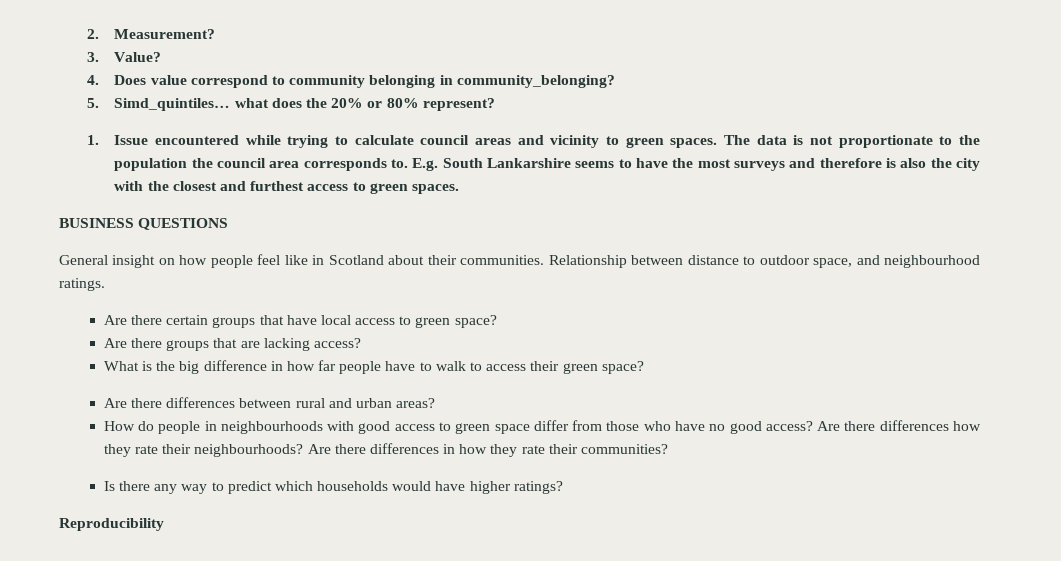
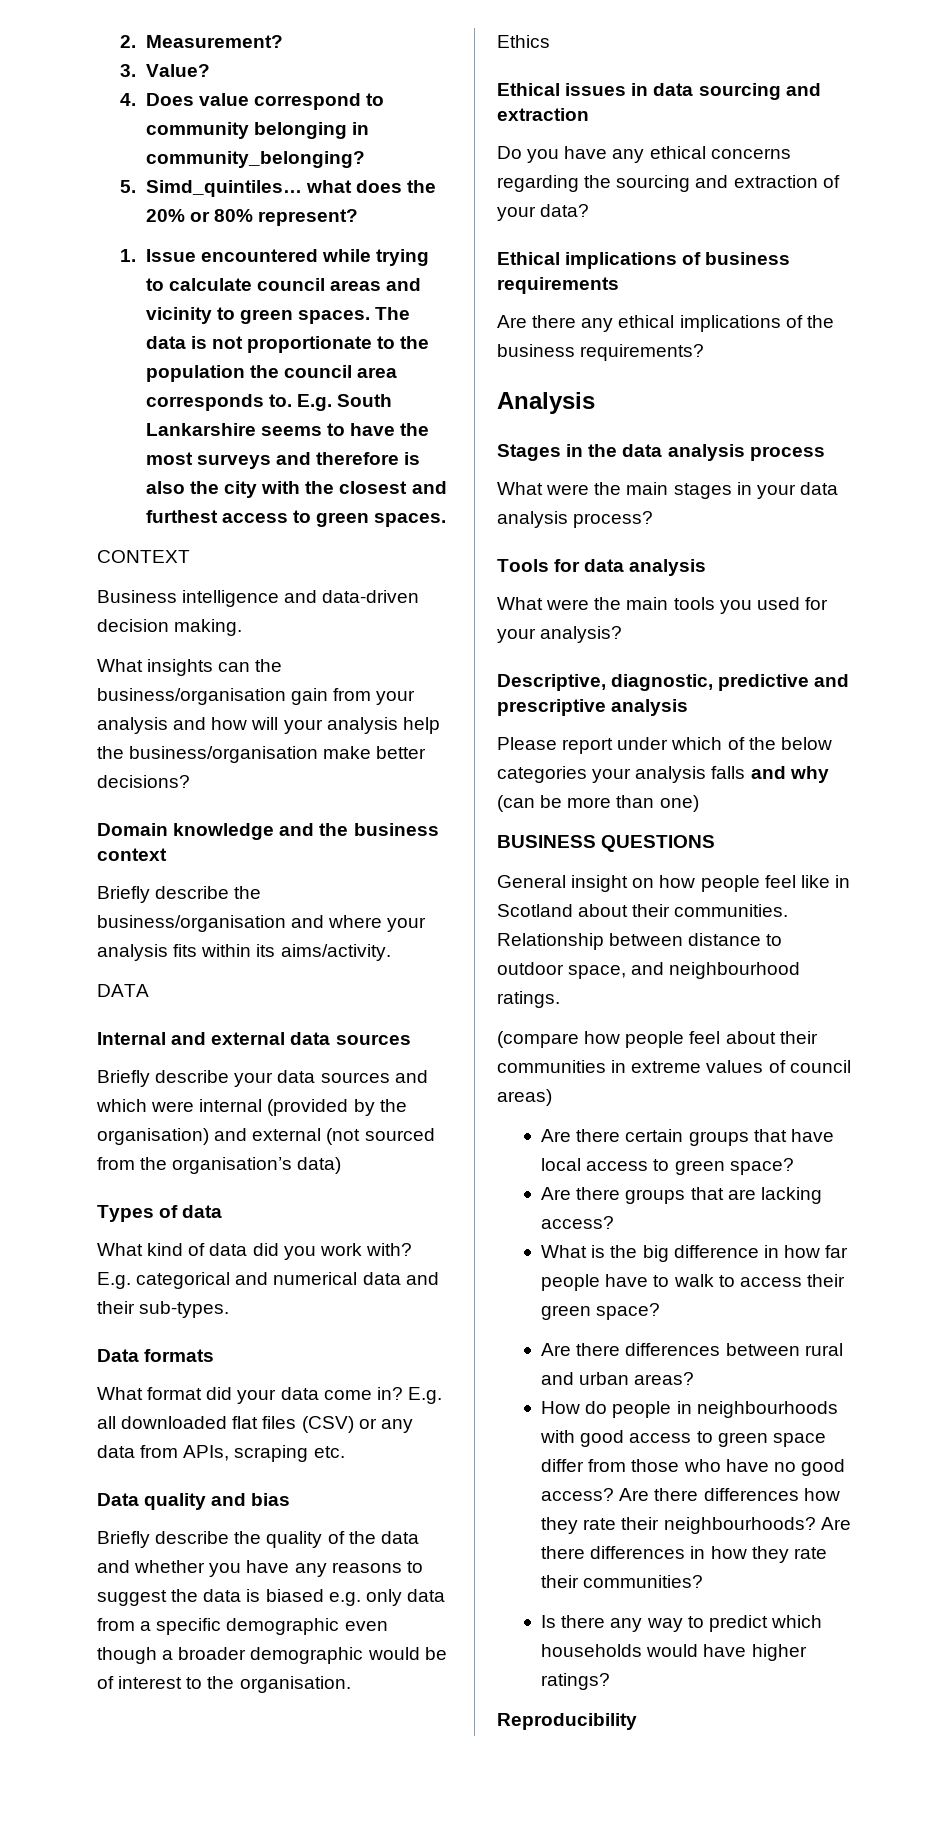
+ CONTEXT
+ Business intelligence and data-driven decision making.
+ What insights can the business/organisation gain from your analysis and how will your analysis help the business/organisation make better decisions?
+ Domain knowledge and the business context
+ Briefly describe the business/organisation and where your analysis fits within its aims/activity.
+ DATA
+ Internal and external data sources
+ Briefly describe your data sources and which were internal (provided by the organisation) and external (not sourced from the organisation’s data)
+ Types of data
+ What kind of data did you work with? E.g. categorical and numerical data and their sub-types.
+ Data formats
+ What format did your data come in? E.g. all downloaded flat files (CSV) or any data from APIs, scraping etc.
+ Data quality and bias
+ Briefly describe the quality of the data and whether you have any reasons to suggest the data is biased e.g. only data from a specific demographic even though a broader demographic would be of interest to the organisation.
+ Ethics
+ Ethical issues in data sourcing and extraction
+ Do you have any ethical concerns regarding the sourcing and extraction of your data?
+ Ethical implications of business requirements
+ Are there any ethical implications of the business requirements?
+ Analysis
+ Stages in the data analysis process
+ What were the main stages in your data analysis process?
+ Tools for data analysis
+ What were the main tools you used for your analysis?
+ Descriptive, diagnostic, predictive and prescriptive analysis
+ Please report under which of the below categories your analysis falls and why (can be more than one)
+ (compare how people feel about their communities in extreme values of council areas)

